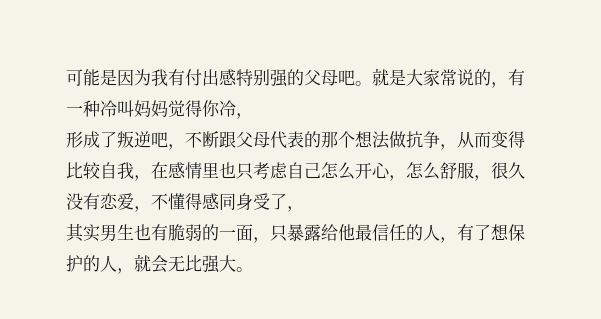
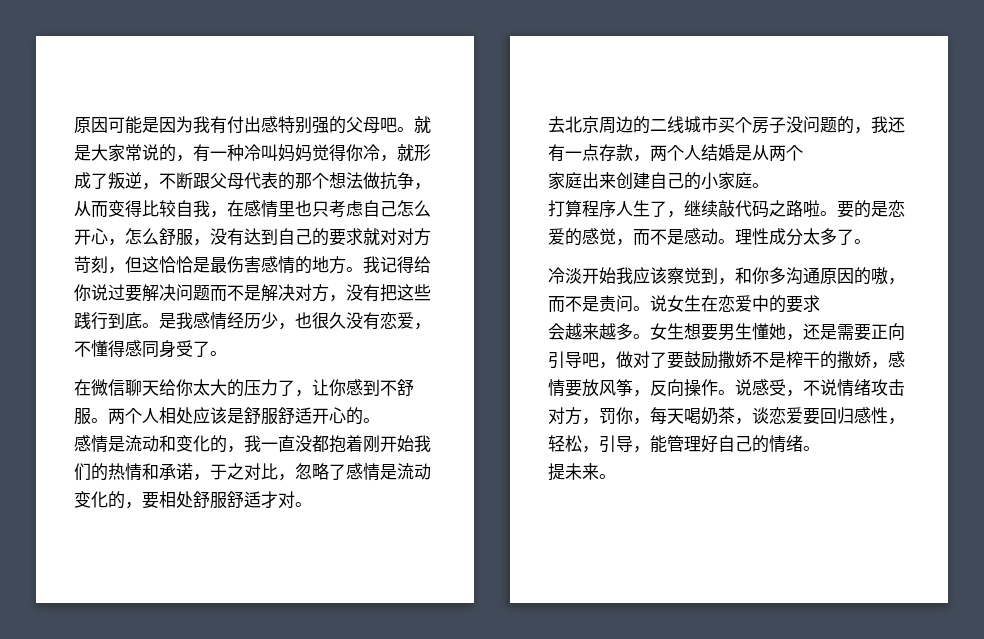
- 可能是因为我有付出感特别强的父母吧。
+ 原因可能是因为我有付出感特别强的父母吧。
- 就是大家常说的，有一种冷叫妈妈觉得你冷，
- 形成了叛逆吧，不断跟父母代表的那个想法做抗争，从而变得比较自我，在感情里也只考虑自己怎么开心，怎么舒服，很久没有恋爱，不懂得感同身受了，
- 其实男生也有脆弱的一面，只暴露给他最信任的人，有了想保护的人，就会无比强大。
+ 就是大家常说的，有一种冷叫妈妈觉得你冷，就形成了叛逆，不断跟父母代表的那个想法做抗争，从而变得比较自我，在感情里也只考虑自己怎么开心，怎么舒服，没有达到自己的要求就对对方苛刻，但这恰恰是最伤害感情的地方。我记得给你说过要解决问题而不是解决对方，没有把这些践行到底。是我感情经历少，也很久没有恋爱，不懂得感同身受了。
+ 在微信聊天给你太大的压力了，让你感到不舒服。两个人相处应该是舒服舒适开心的。
+ 感情是流动和变化的，我一直没都抱着刚开始我们的热情和承诺，于之对比，忽略了感情是流动变化的，要相处舒服舒适才对。
+ 去北京周边的二线城市买个房子没问题的，我还有一点存款，两个人结婚是从两个
+ 家庭出来创建自己的小家庭。
+ 打算程序人生了，继续敲代码之路啦。要的是恋爱的感觉，而不是感动。理性成分太多了。
+ 冷淡开始我应该察觉到，和你多沟通原因的嗷，而不是责问。说女生在恋爱中的要求
+ 会越来越多。女生想要男生懂她，还是需要正向引导吧，做对了要鼓励撒娇不是榨干的撒娇，感情要放风筝，反向操作。说感受，不说情绪攻击对方，罚你，每天喝奶茶，谈恋爱要回归感性，轻松，引导，能管理好自己的情绪。
+ 提未来。

